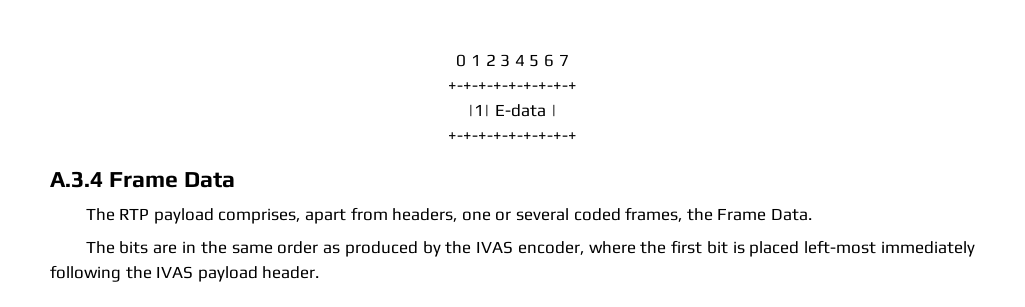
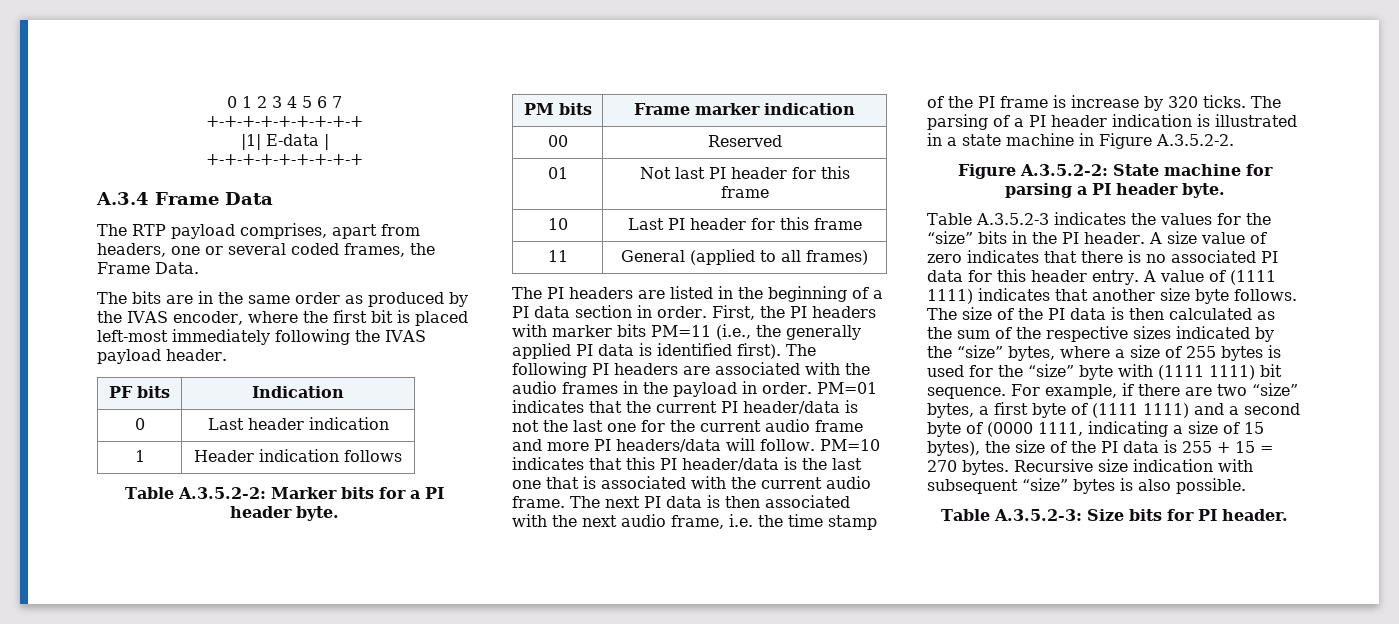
+ PF bits | Indication
+ 0 | Last header indication
+ 1 | Header indication follows
+ Table A.3.5.2-2: Marker bits for a PI header byte.
+ PM bits | Frame marker indication
+ 00 | Reserved
+ 01 | Not last PI header for this frame
+ 10 | Last PI header for this frame
+ 11 | General (applied to all frames)
+ The PI headers are listed in the beginning of a PI data section in order. First, the PI headers with marker bits PM=11 (i.e., the generally applied PI data is identified first). The following PI headers are associated with the audio frames in the payload in order. PM=01 indicates that the current PI header/data is not the last one for the current audio frame and more PI headers/data will follow. PM=10 indicates that this PI header/data is the last one that is associated with the current audio frame. The next PI data is then associated with the next audio frame, i.e. the time stamp of the PI frame is increase by 320 ticks. The parsing of a PI header indication is illustrated in a state machine in Figure A.3.5.2-2.
+ Figure A.3.5.2-2: State machine for parsing a PI header byte.
+ Table A.3.5.2-3 indicates the values for the “size” bits in the PI header. A size value of zero indicates that there is no associated PI data for this header entry. A value of (1111 1111) indicates that another size byte follows. The size of the PI data is then calculated as the sum of the respective sizes indicated by the “size” bytes, where a size of 255 bytes is used for the “size” byte with (1111 1111) bit sequence. For example, if there are two “size” bytes, a first byte of (1111 1111) and a second byte of (0000 1111, indicating a size of 15 bytes), the size of the PI data is 255 + 15 = 270 bytes. Recursive size indication with subsequent “size” bytes is also possible.
+ Table A.3.5.2-3: Size bits for PI header.

